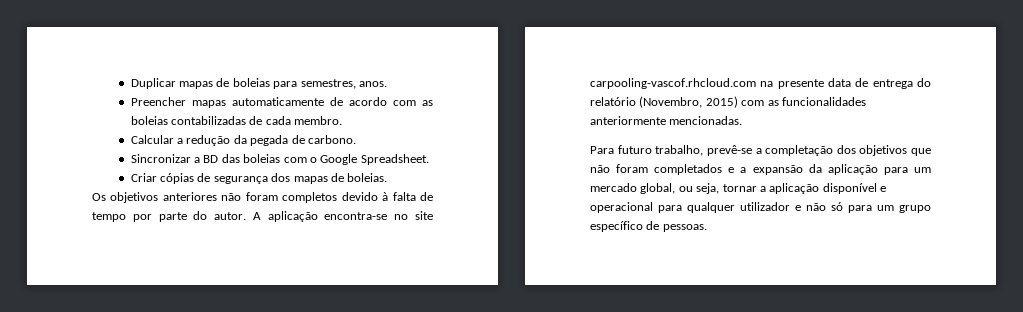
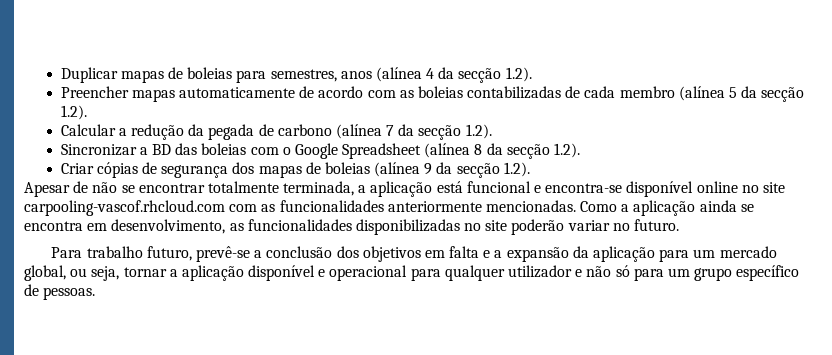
- Duplicar mapas de boleias para semestres, anos.
+ Duplicar mapas de boleias para semestres, anos (alínea 4 da secção 1.2).
- Preencher mapas automaticamente de acordo com as boleias contabilizadas de cada membro.
+ Preencher mapas automaticamente de acordo com as boleias contabilizadas de cada membro (alínea 5 da secção 1.2).
- Calcular a redução da pegada de carbono.
+ Calcular a redução da pegada de carbono (alínea 7 da secção 1.2).
- Sincronizar a BD das boleias com o Google Spreadsheet.
+ Sincronizar a BD das boleias com o Google Spreadsheet (alínea 8 da secção 1.2).
- Criar cópias de segurança dos mapas de boleias.
- Os objetivos anteriores não foram completos devido à falta de tempo por parte do autor. A aplicação encontra-se no site carpooling-vascof.rhcloud.com na presente data de entrega do relatório (Novembro, 2015) com as funcionalidades anteriormente mencionadas.
+ Criar cópias de segurança dos mapas de boleias (alínea 9 da secção 1.2).
+ Apesar de não se encontrar totalmente terminada, a aplicação está funcional e encontra-se disponível online no site carpooling-vascof.rhcloud.com com as funcionalidades anteriormente mencionadas. Como a aplicação ainda se encontra em desenvolvimento, as funcionalidades disponibilizadas no site poderão variar no futuro.
- Para futuro trabalho, prevê-se a completação dos objetivos que não foram completados e a expansão da aplicação para um mercado global, ou seja, tornar a aplicação disponível e operacional para qualquer utilizador e não só para um grupo específico de pessoas.
+ Para trabalho futuro, prevê-se a conclusão dos objetivos em falta e a expansão da aplicação para um mercado global, ou seja, tornar a aplicação disponível e operacional para qualquer utilizador e não só para um grupo específico de pessoas.

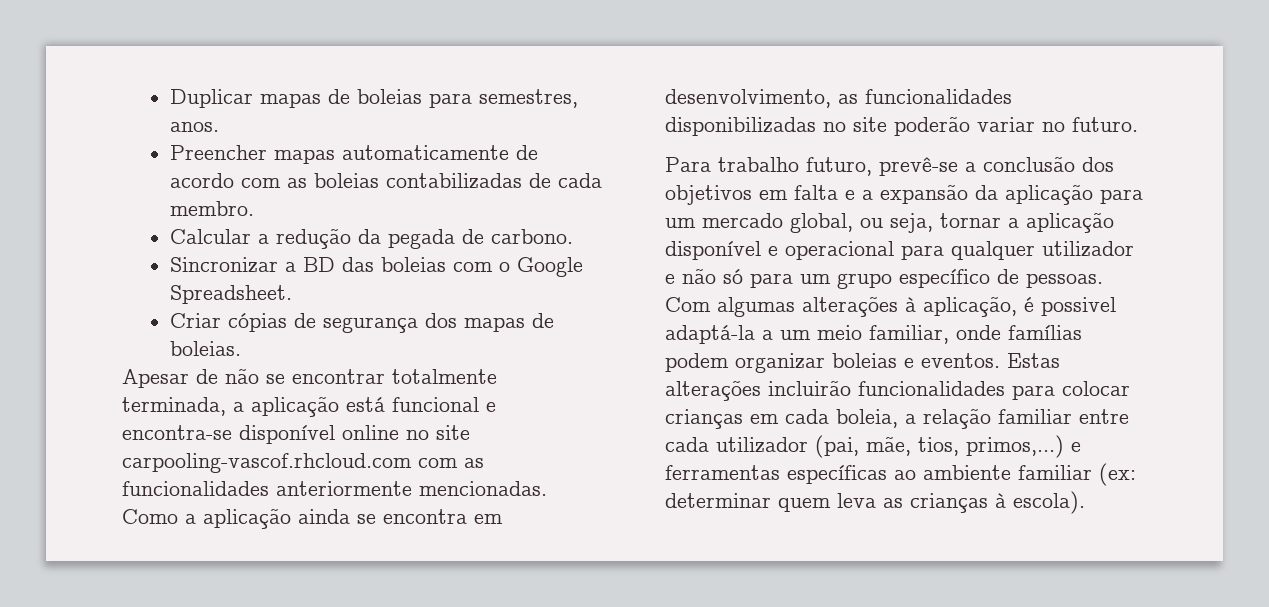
- Duplicar mapas de boleias para semestres, anos (alínea 4 da secção 1.2).
+ Duplicar mapas de boleias para semestres, anos.
- Preencher mapas automaticamente de acordo com as boleias contabilizadas de cada membro (alínea 5 da secção 1.2).
+ Preencher mapas automaticamente de acordo com as boleias contabilizadas de cada membro.
- Calcular a redução da pegada de carbono (alínea 7 da secção 1.2).
+ Calcular a redução da pegada de carbono.
- Sincronizar a BD das boleias com o Google Spreadsheet (alínea 8 da secção 1.2).
+ Sincronizar a BD das boleias com o Google Spreadsheet.
- Criar cópias de segurança dos mapas de boleias (alínea 9 da secção 1.2).
+ Criar cópias de segurança dos mapas de boleias.
+ Com algumas alterações à aplicação, é possivel adaptá-la a um meio familiar, onde famílias podem organizar boleias e eventos. Estas alterações incluirão funcionalidades para colocar crianças em cada boleia, a relação familiar entre cada utilizador (pai, mãe, tios, primos,...) e ferramentas específicas ao ambiente familiar (ex: determinar quem leva as crianças à escola).

